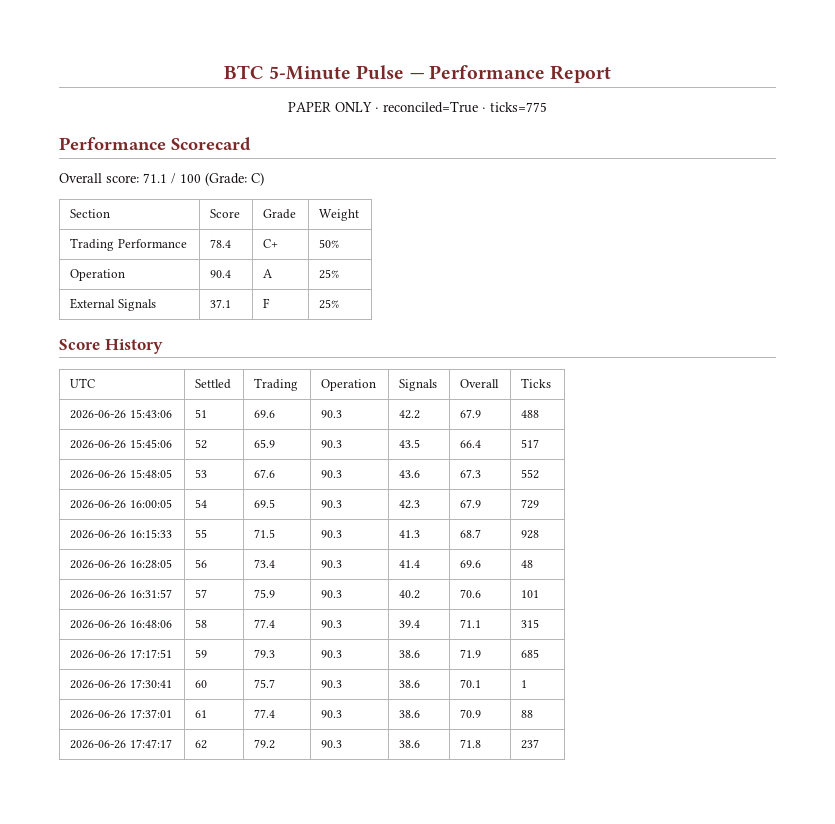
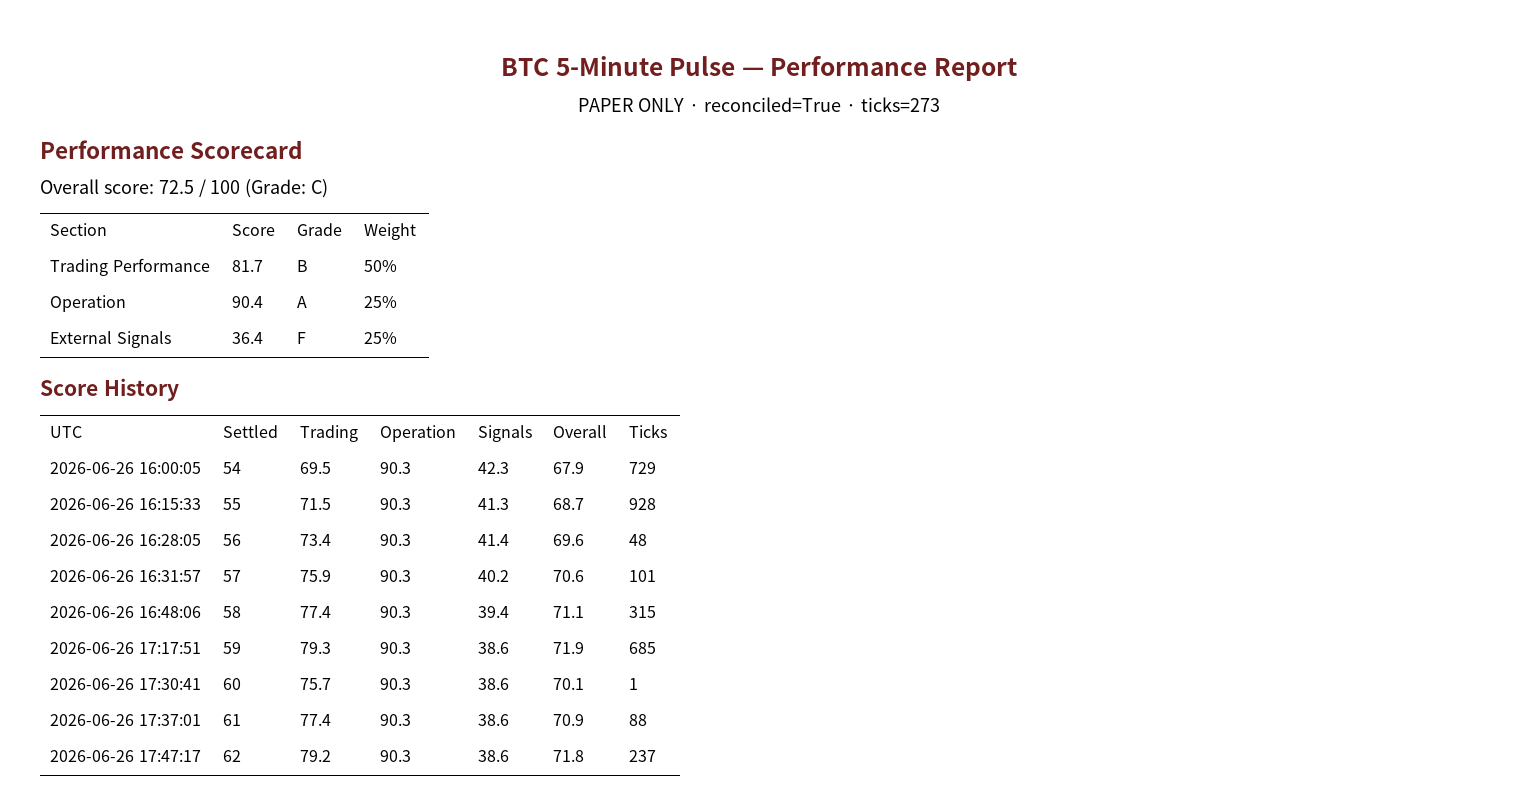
- PAPER ONLY · reconciled=True · ticks=775
+ PAPER ONLY · reconciled=True · ticks=273
- Overall score: 71.1 / 100 (Grade: C)
+ Overall score: 72.5 / 100 (Grade: C)
- Trading Performance | 78.4 | C+ | 50%
+ Trading Performance | 81.7 | B | 50%
- External Signals | 37.1 | F | 25%
+ External Signals | 36.4 | F | 25%
- 2026-06-26 15:43:06 | 51 | 69.6 | 90.3 | 42.2 | 67.9 | 488
- 2026-06-26 15:45:06 | 52 | 65.9 | 90.3 | 43.5 | 66.4 | 517
- 2026-06-26 15:48:05 | 53 | 67.6 | 90.3 | 43.6 | 67.3 | 552

